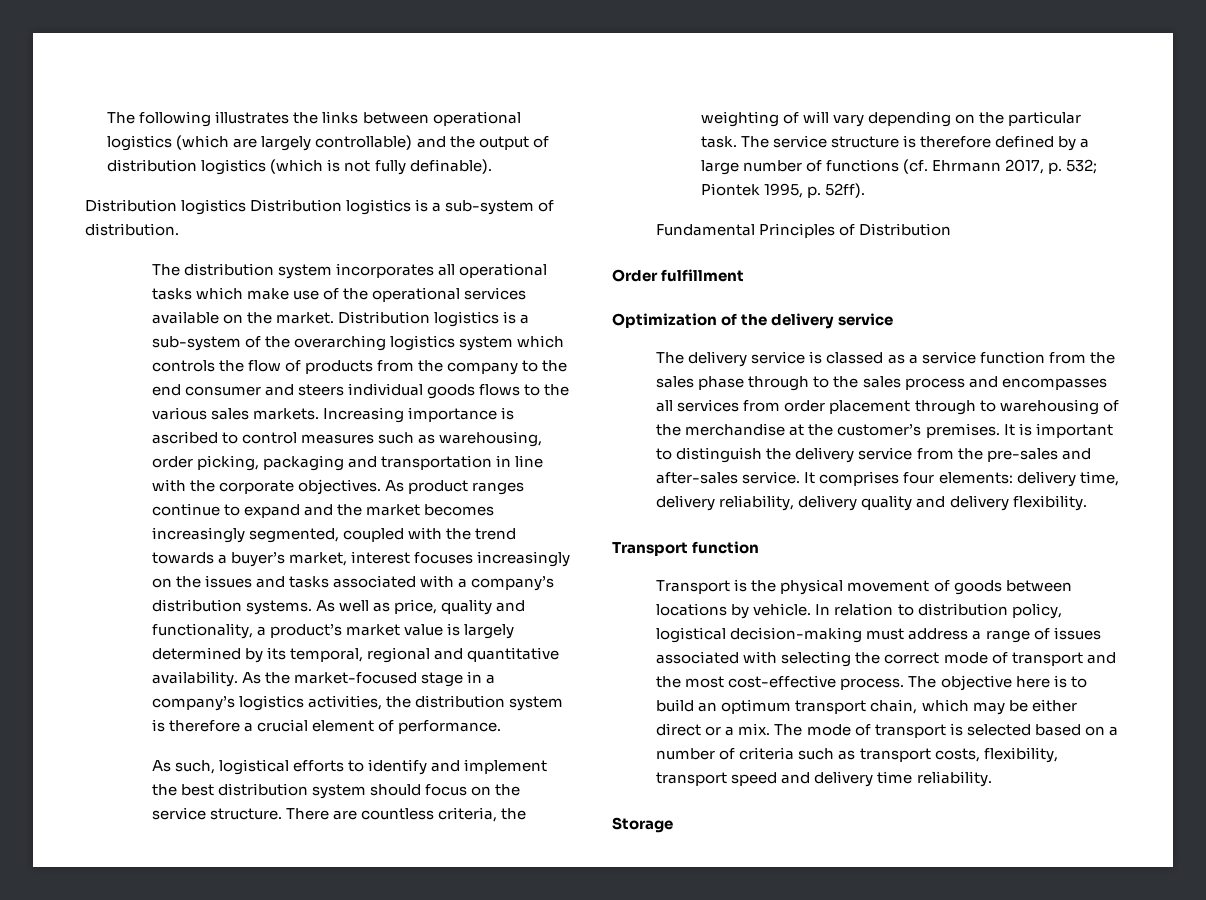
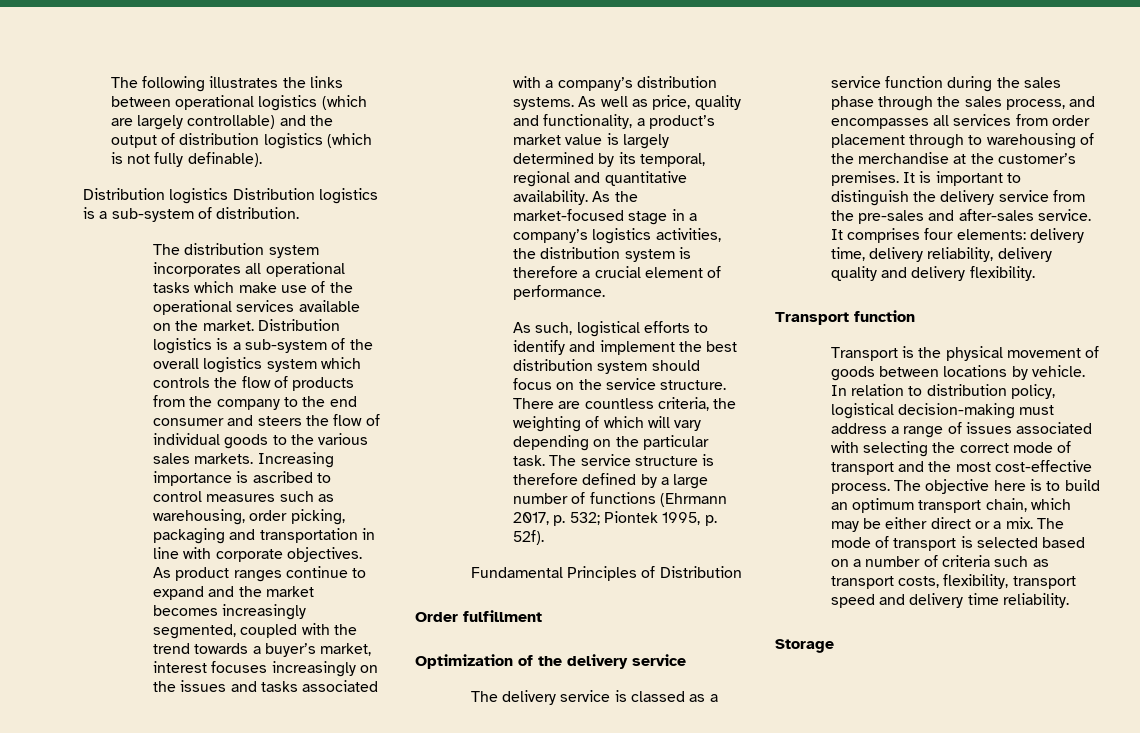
- Distribution logistics is a sub-system of the overarching logistics system which controls the flow of products from the company to the end consumer and steers individual goods flows to the various sales markets.
+ Distribution logistics is a sub-system of the overall logistics system which controls the flow of products from the company to the end consumer and steers the flow of individual goods to the various sales markets.
- Increasing importance is ascribed to control measures such as warehousing, order picking, packaging and transportation in line with the corporate objectives.
+ Increasing importance is ascribed to control measures such as warehousing, order picking, packaging and transportation in line with corporate objectives.
- There are countless criteria, the weighting of will vary depending on the particular task.
+ There are countless criteria, the weighting of which will vary depending on the particular task.
- The service structure is therefore defined by a large number of functions (cf. Ehrmann 2017, p. 532; Piontek 1995, p. 52ff).
+ The service structure is therefore defined by a large number of functions (Ehrmann 2017, p. 532; Piontek 1995, p. 52f).
- The delivery service is classed as a service function from the sales phase through to the sales process and encompasses all services from order placement through to warehousing of the merchandise at the customer’s premises.
+ The delivery service is classed as a service function during the sales phase through the sales process, and encompasses all services from order placement through to warehousing of the merchandise at the customer’s premises.

